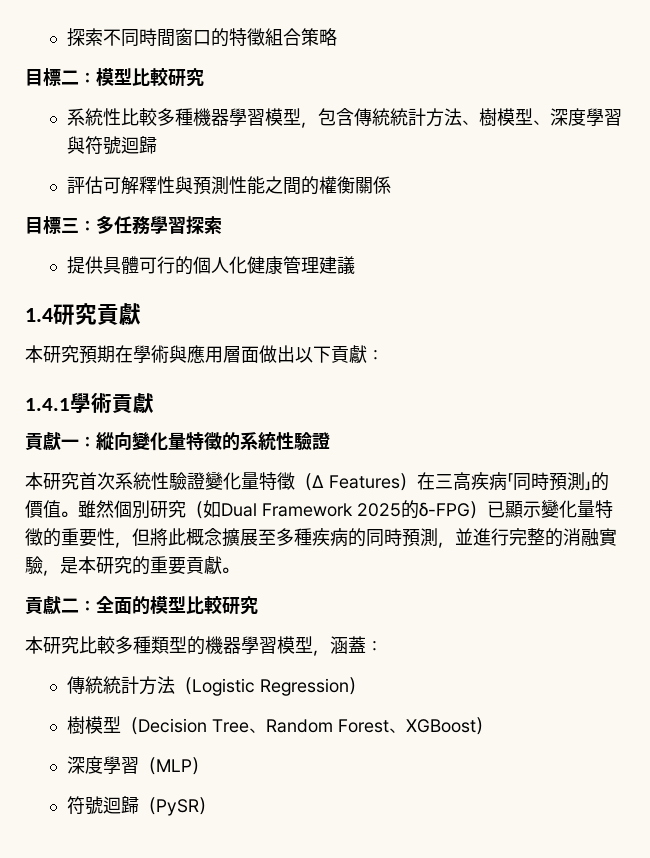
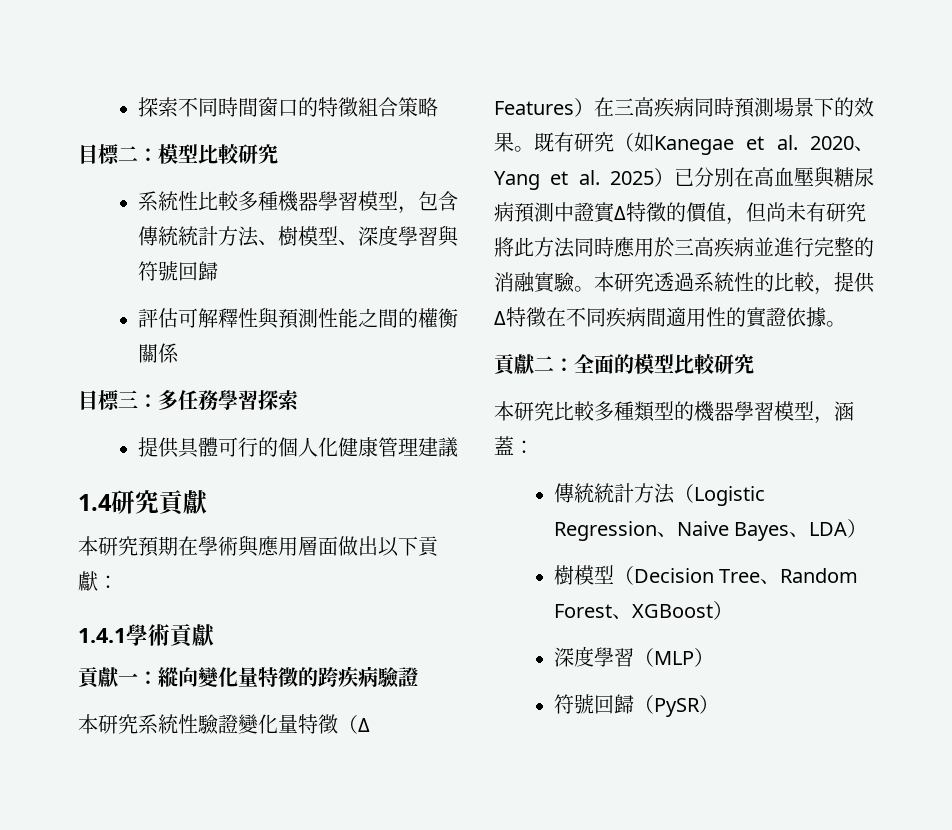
- 系統性比較多種機器學習模型，包含傳統統計方法、樹模型、深度學習與符號迴歸
+ 系統性比較多種機器學習模型，包含傳統統計方法、樹模型、深度學習與符號回歸
- 貢獻一：縱向變化量特徵的系統性驗證
+ 貢獻一：縱向變化量特徵的跨疾病驗證
- 本研究首次系統性驗證變化量特徵（Δ Features）在三高疾病「同時預測」的價值。雖然個別研究（如Dual Framework 2025的δ-FPG）已顯示變化量特徵的重要性，但將此概念擴展至多種疾病的同時預測，並進行完整的消融實驗，是本研究的重要貢獻。
+ 本研究系統性驗證變化量特徵（Δ Features）在三高疾病同時預測場景下的效果。既有研究（如Kanegae et al. 2020、Yang et al. 2025）已分別在高血壓與糖尿病預測中證實Δ特徵的價值，但尚未有研究將此方法同時應用於三高疾病並進行完整的消融實驗。本研究透過系統性的比較，提供Δ特徵在不同疾病間適用性的實證依據。
- 傳統統計方法（Logistic Regression）
+ 傳統統計方法（Logistic Regression、Naive Bayes、LDA）
- 符號迴歸（PySR）
+ 符號回歸（PySR）

